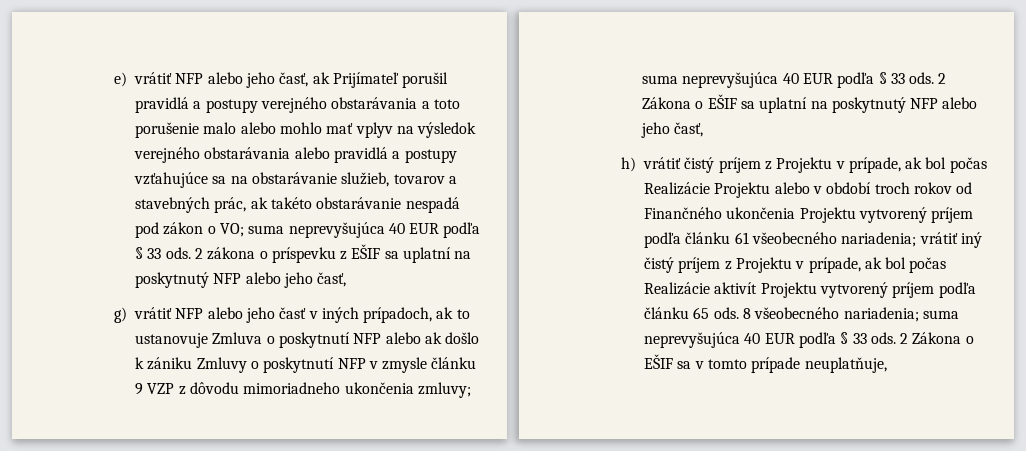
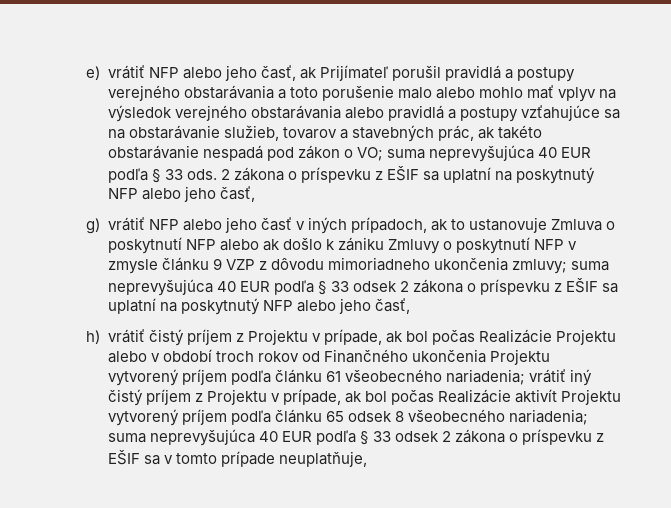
- g) vrátiť NFP alebo jeho časť v iných prípadoch, ak to ustanovuje Zmluva o poskytnutí NFP alebo ak došlo k zániku Zmluvy o poskytnutí NFP v zmysle článku 9 VZP z dôvodu mimoriadneho ukončenia zmluvy; suma neprevyšujúca 40 EUR podľa § 33 ods. 2 Zákona o EŠIF sa uplatní na poskytnutý NFP alebo jeho časť,
+ g) vrátiť NFP alebo jeho časť v iných prípadoch, ak to ustanovuje Zmluva o poskytnutí NFP alebo ak došlo k zániku Zmluvy o poskytnutí NFP v zmysle článku 9 VZP z dôvodu mimoriadneho ukončenia zmluvy; suma neprevyšujúca 40 EUR podľa § 33 odsek 2 zákona o príspevku z EŠIF sa uplatní na poskytnutý NFP alebo jeho časť,
- vrátiť iný čistý príjem z Projektu v prípade, ak bol počas Realizácie aktivít Projektu vytvorený príjem podľa článku 65 ods. 8 všeobecného nariadenia;
+ vrátiť iný čistý príjem z Projektu v prípade, ak bol počas Realizácie aktivít Projektu vytvorený príjem podľa článku 65 odsek 8 všeobecného nariadenia;
- suma neprevyšujúca 40 EUR podľa § 33 ods. 2 Zákona o EŠIF sa v tomto prípade neuplatňuje,
+ suma neprevyšujúca 40 EUR podľa § 33 odsek 2 zákona o príspevku z EŠIF sa v tomto prípade neuplatňuje,

